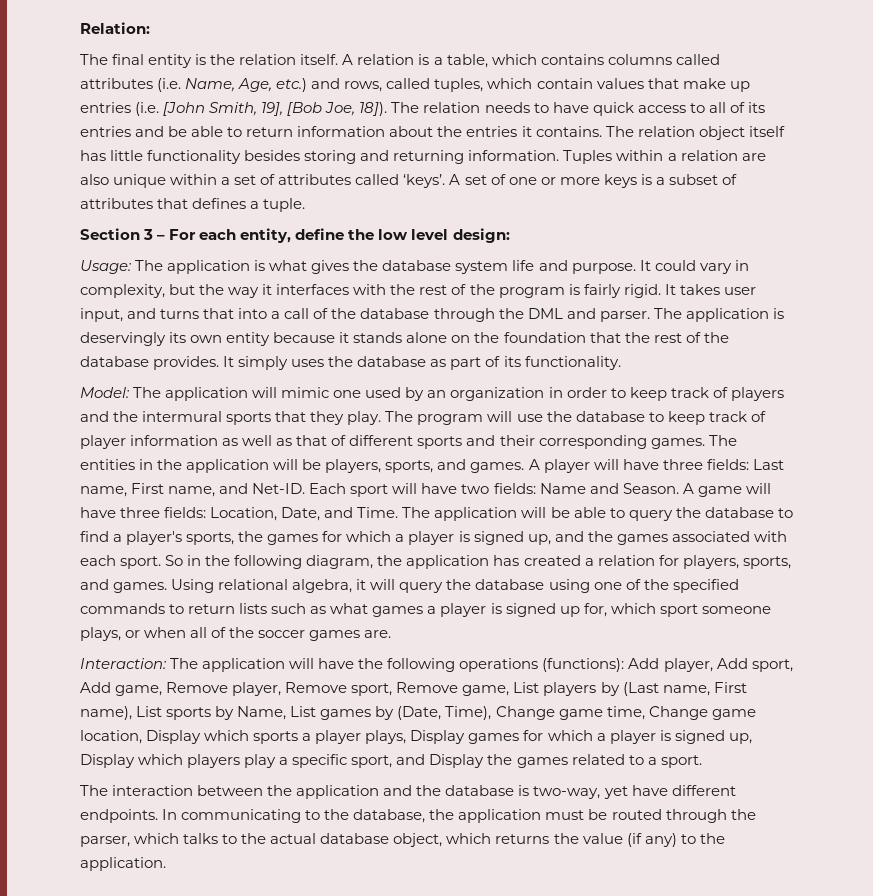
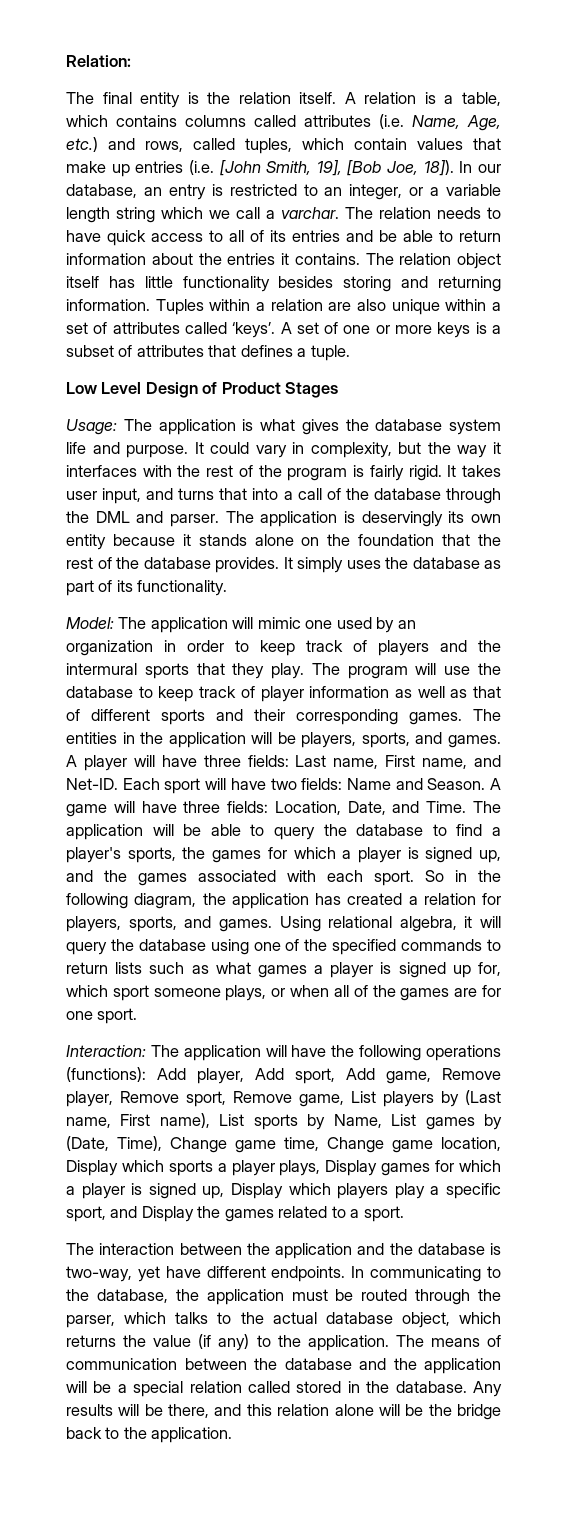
+ In our database, an entry is restricted to an integer, or a variable length string which we call a varchar.
- Section 3 – For each entity, define the low level design:
+ Low Level Design of Product Stages
- Using relational algebra, it will query the database using one of the specified commands to return lists such as what games a player is signed up for, which sport someone plays, or when all of the soccer games are.
+ Using relational algebra, it will query the database using one of the specified commands to return lists such as what games a player is signed up for, which sport someone plays, or when all of the games are for one sport.
+ The means of communication between the database and the application will be a special relation called stored in the database. Any results will be there, and this relation alone will be the bridge back to the application.

